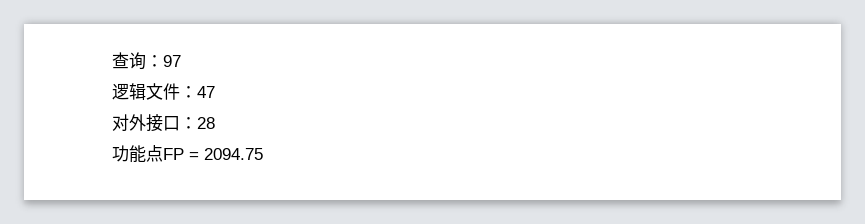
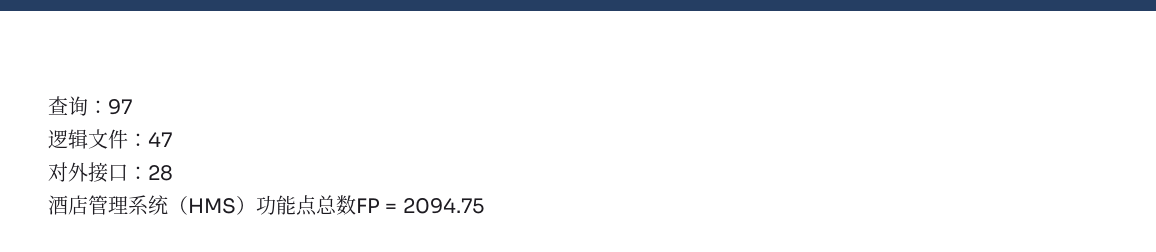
- 功能点FP = 2094.75
+ 酒店管理系统（HMS）功能点总数FP = 2094.75

